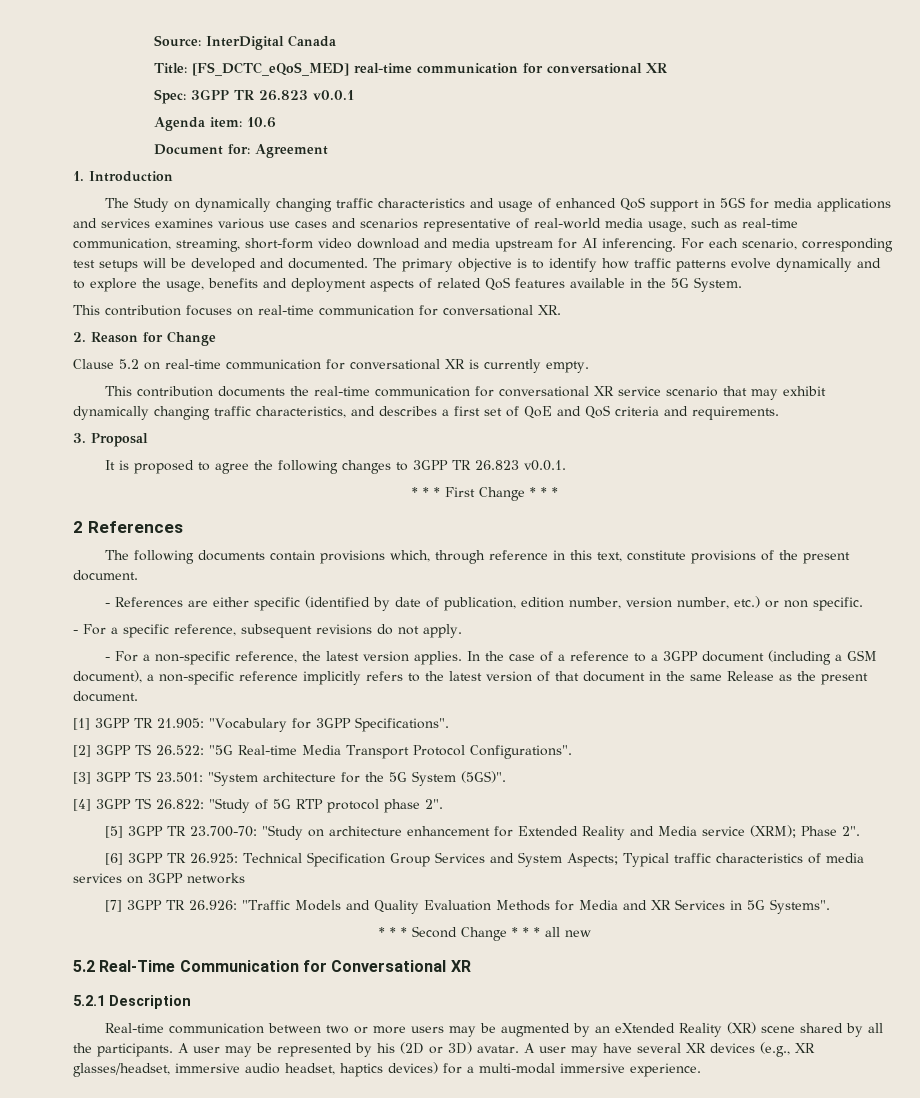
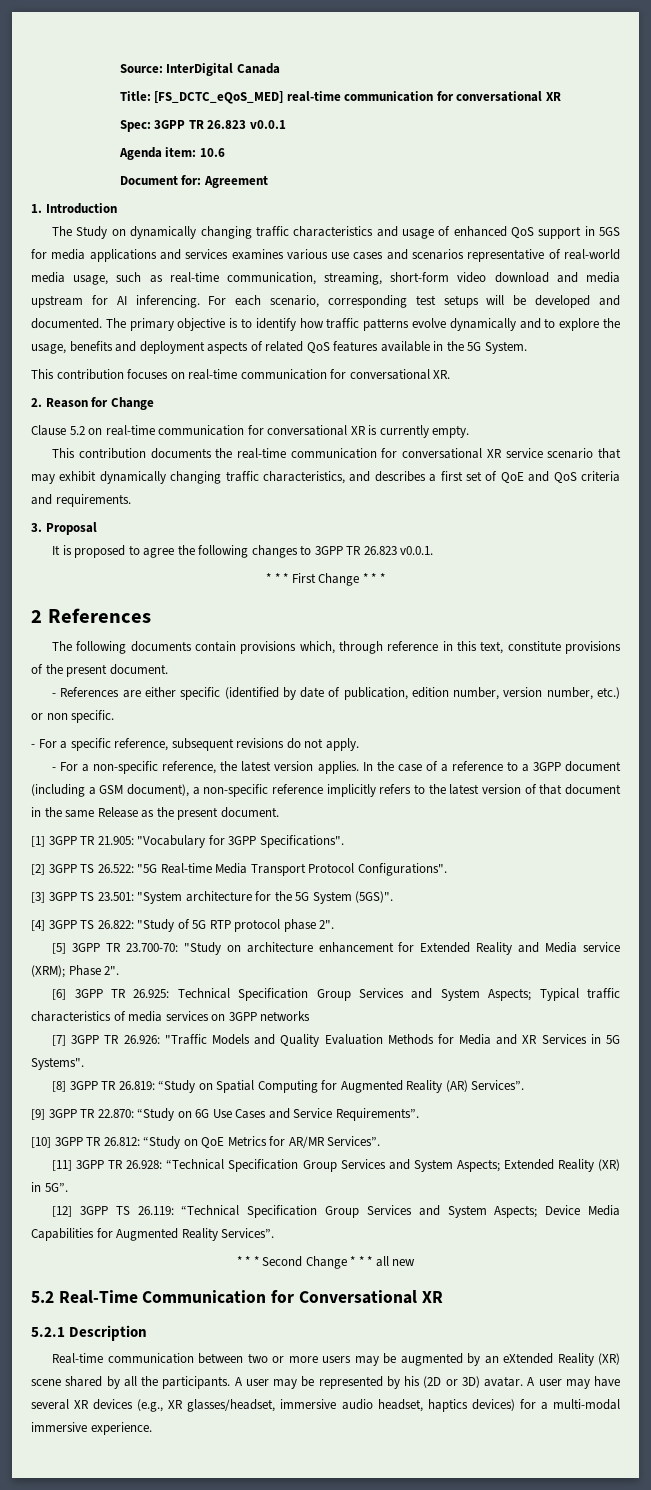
+ [8] 3GPP TR 26.819: “Study on Spatial Computing for Augmented Reality (AR) Services”.
+ [9] 3GPP TR 22.870: “Study on 6G Use Cases and Service Requirements”.
+ [10] 3GPP TR 26.812: “Study on QoE Metrics for AR/MR Services”.
+ [11] 3GPP TR 26.928: “Technical Specification Group Services and System Aspects; Extended Reality (XR) in 5G”.
+ [12] 3GPP TS 26.119: “Technical Specification Group Services and System Aspects; Device Media Capabilities for Augmented Reality Services”.

